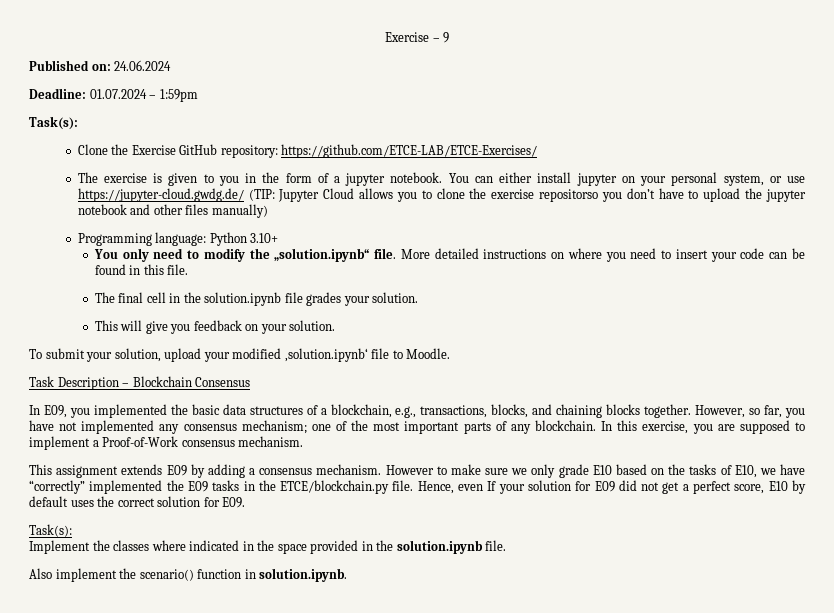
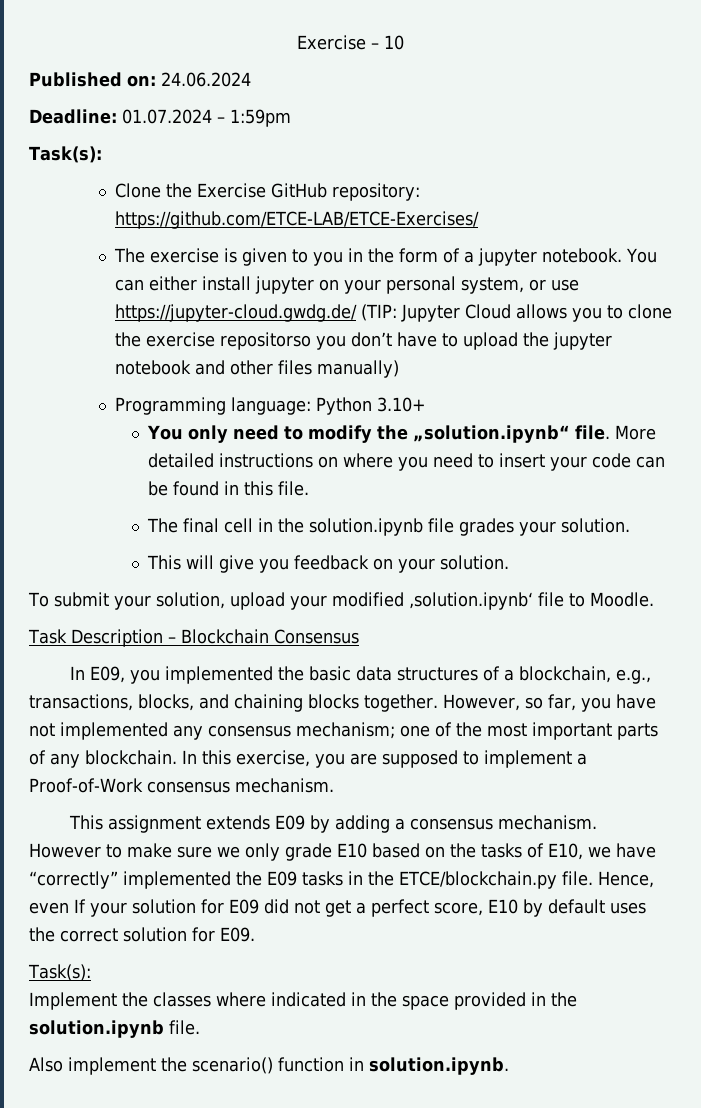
- Exercise – 9
+ Exercise – 10

